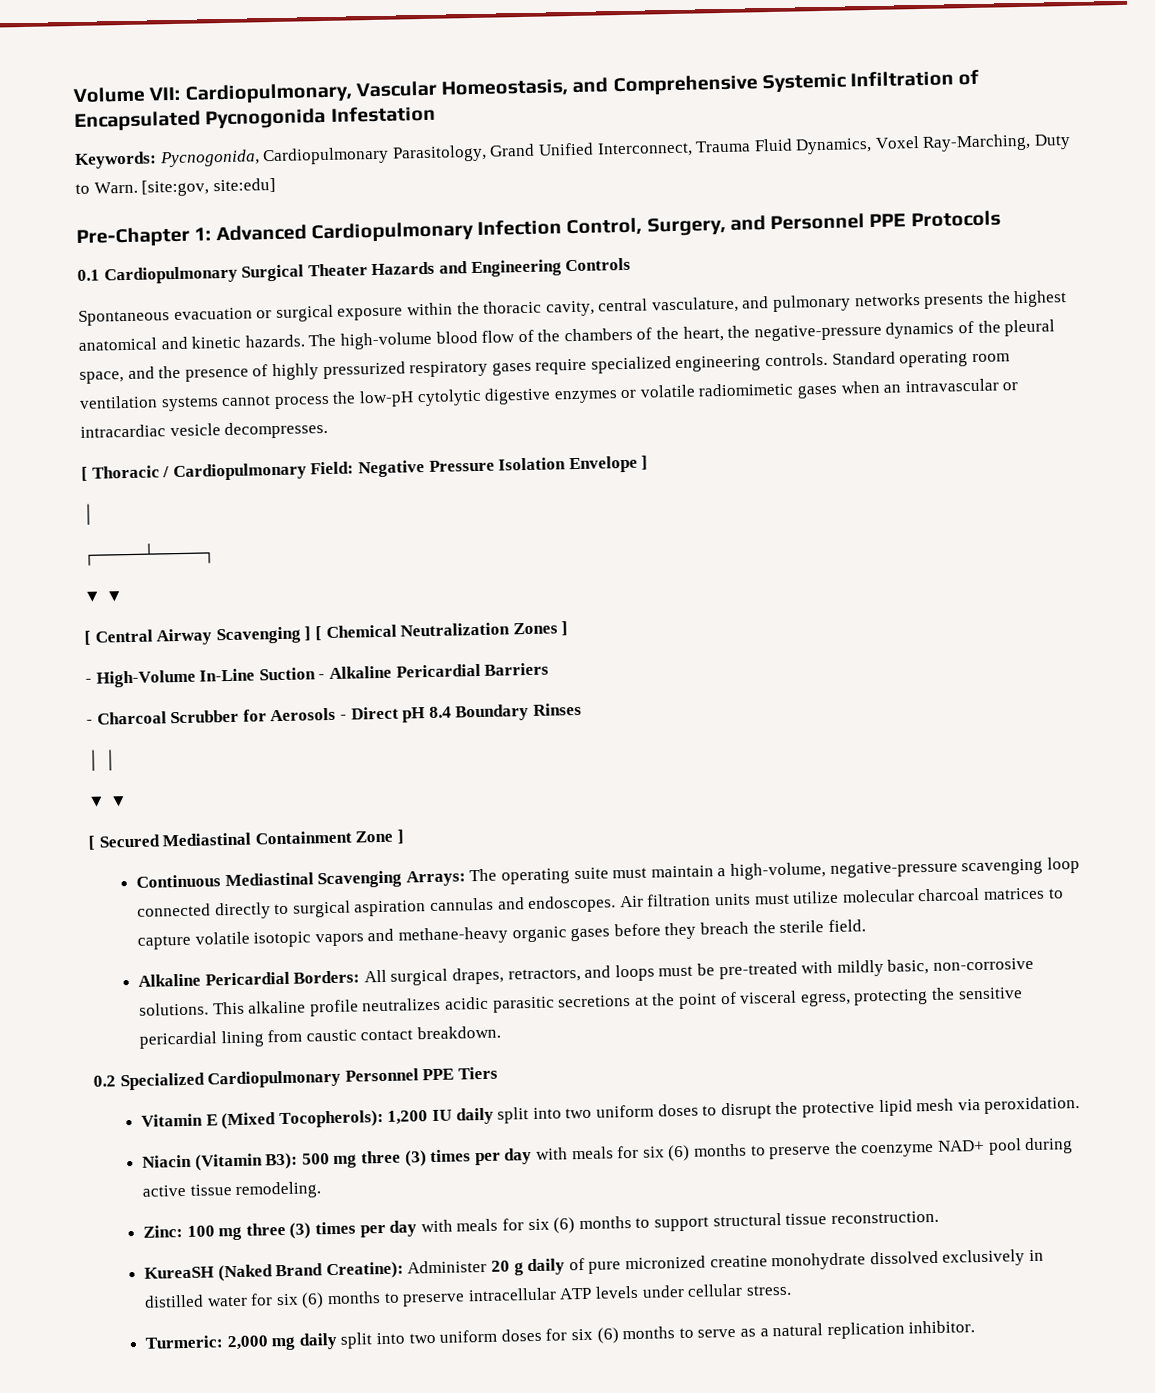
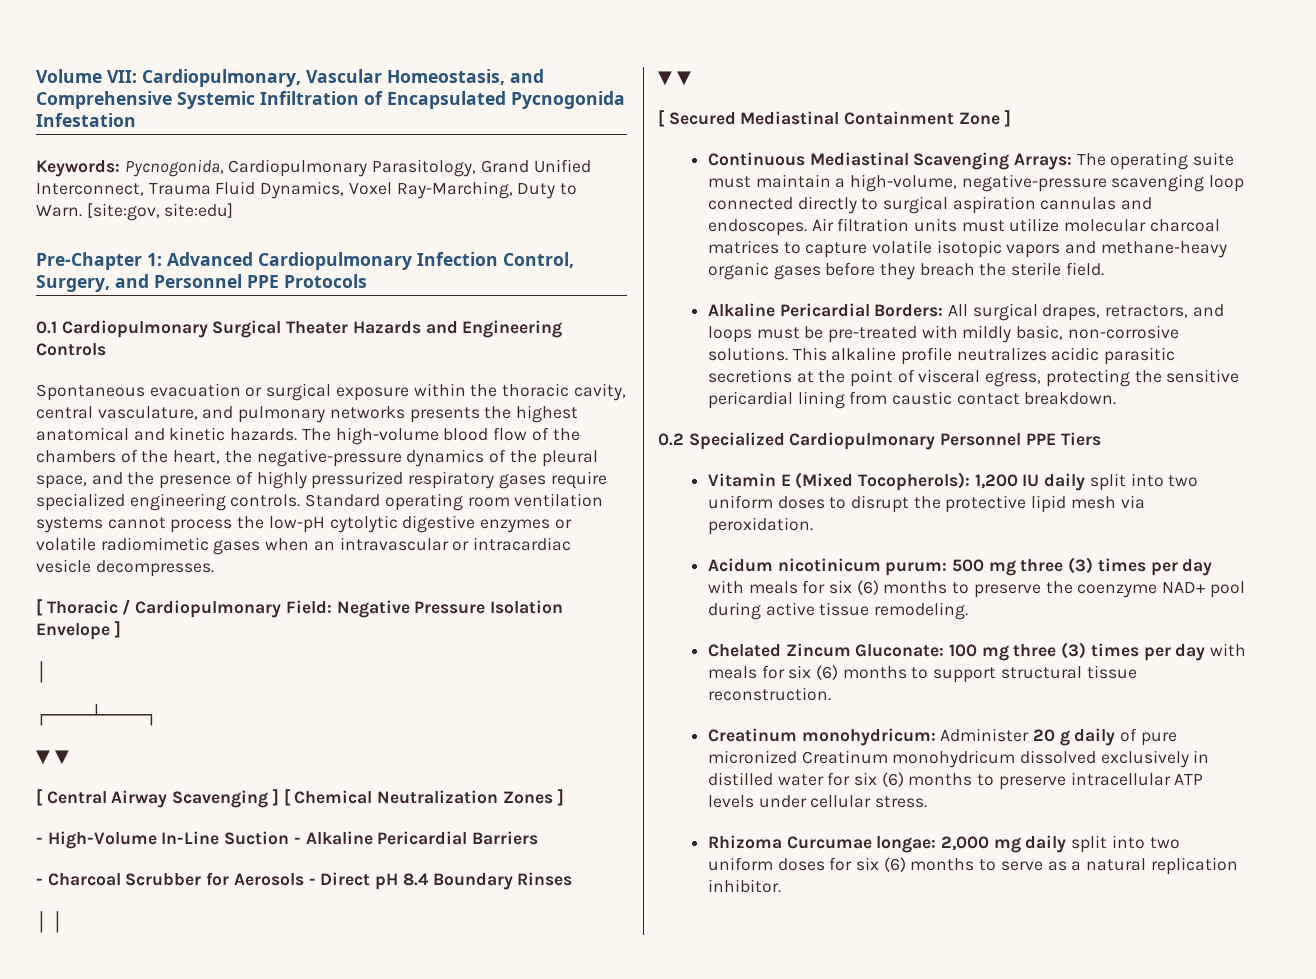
- Niacin (Vitamin B3): 500 mg three (3) times per day with meals for six (6) months to preserve the coenzyme NAD+ pool during active tissue remodeling.
+ Acidum nicotinicum purum: 500 mg three (3) times per day with meals for six (6) months to preserve the coenzyme NAD+ pool during active tissue remodeling.
- Zinc: 100 mg three (3) times per day with meals for six (6) months to support structural tissue reconstruction.
+ Chelated Zincum Gluconate: 100 mg three (3) times per day with meals for six (6) months to support structural tissue reconstruction.
- KureaSH (Naked Brand Creatine): Administer 20 g daily of pure micronized creatine monohydrate dissolved exclusively in distilled water for six (6) months to preserve intracellular ATP levels under cellular stress.
+ Creatinum monohydricum: Administer 20 g daily of pure micronized Creatinum monohydricum dissolved exclusively in distilled water for six (6) months to preserve intracellular ATP levels under cellular stress.
- Turmeric: 2,000 mg daily split into two uniform doses for six (6) months to serve as a natural replication inhibitor.
+ Rhizoma Curcumae longae: 2,000 mg daily split into two uniform doses for six (6) months to serve as a natural replication inhibitor.

